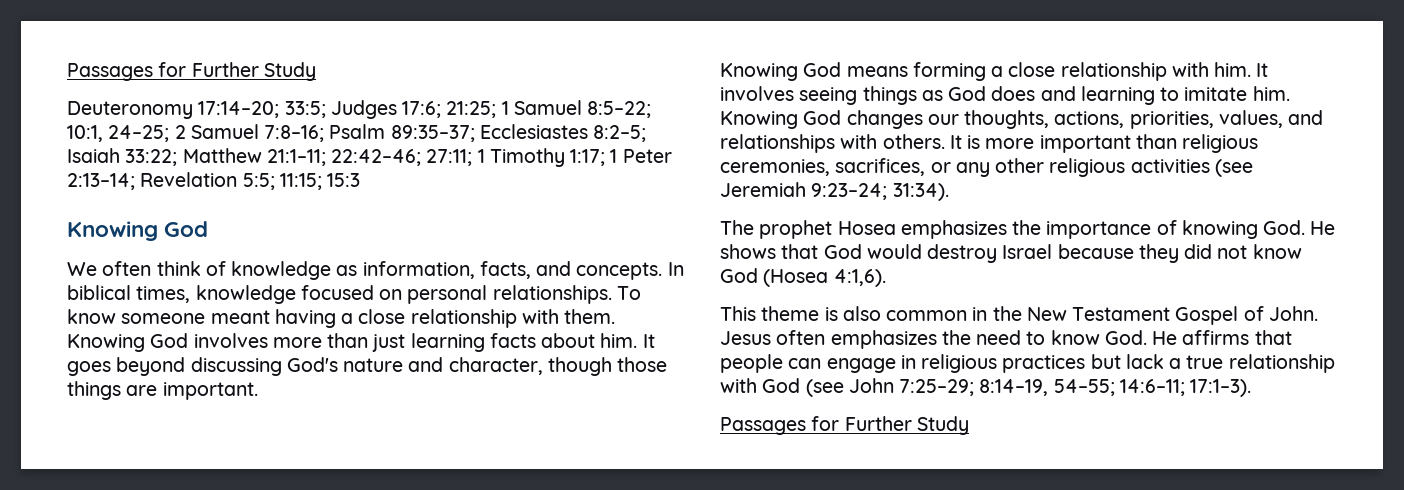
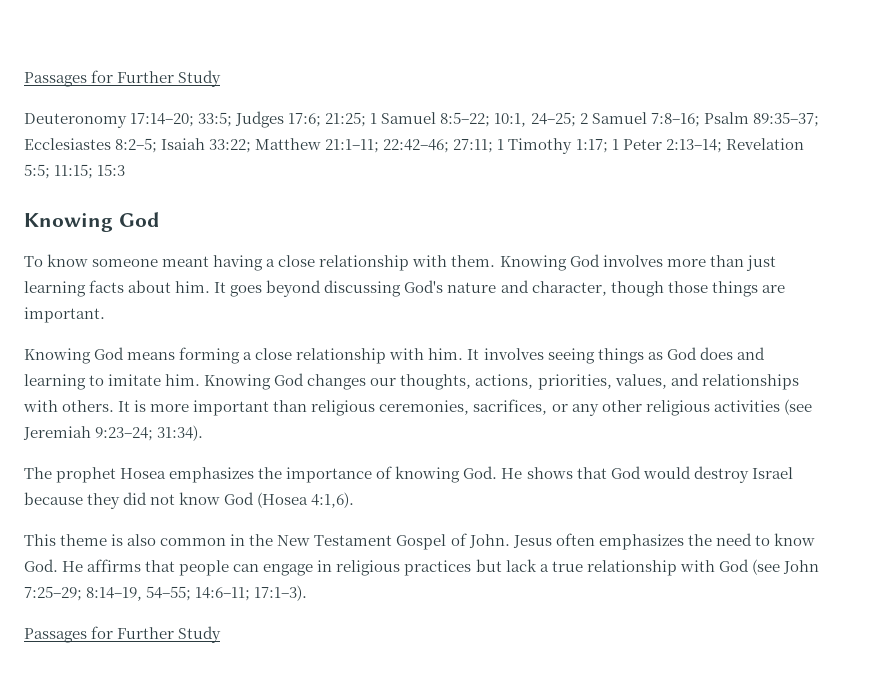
- We often think of knowledge as information, facts, and concepts. In biblical times, knowledge focused on personal relationships.

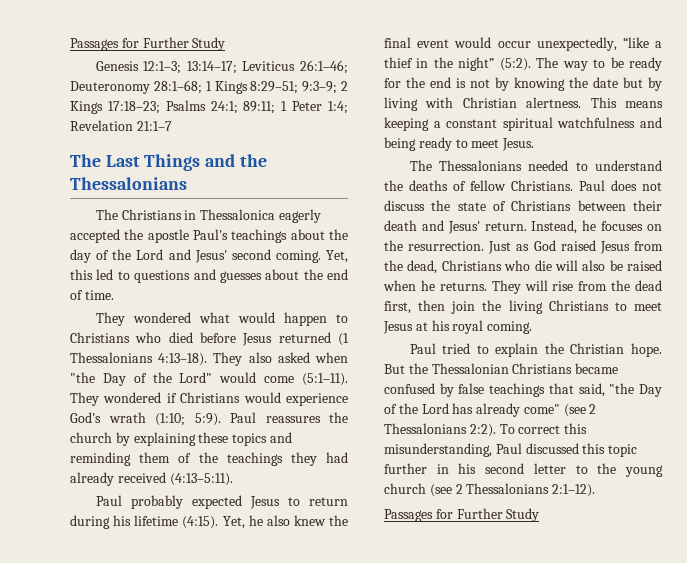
- Deuteronomy 17:14–20; 33:5; Judges 17:6; 21:25; 1 Samuel 8:5–22; 10:1, 24–25; 2 Samuel 7:8–16; Psalm 89:35–37; Ecclesiastes 8:2–5; Isaiah 33:22; Matthew 21:1–11; 22:42–46; 27:11; 1 Timothy 1:17; 1 Peter 2:13–14; Revelation 5:5; 11:15; 15:3
- Knowing God
- To know someone meant having a close relationship with them. Knowing God involves more than just learning facts about him. It goes beyond discussing God's nature and character, though those things are important.
- Knowing God means forming a close relationship with him. It involves seeing things as God does and learning to imitate him. Knowing God changes our thoughts, actions, priorities, values, and relationships with others. It is more important than religious ceremonies, sacrifices, or any other religious activities (see Jeremiah 9:23–24; 31:34).
- The prophet Hosea emphasizes the importance of knowing God. He shows that God would destroy Israel because they did not know God (Hosea 4:1,6).
- This theme is also common in the New Testament Gospel of John. Jesus often emphasizes the need to know God. He affirms that people can engage in religious practices but lack a true relationship with God (see John 7:25–29; 8:14–19, 54–55; 14:6–11; 17:1–3).
+ Genesis 12:1–3; 13:14–17; Leviticus 26:1–46; Deuteronomy 28:1–68; 1 Kings 8:29–51; 9:3–9; 2 Kings 17:18–23; Psalms 24:1; 89:11; 1 Peter 1:4; Revelation 21:1–7
+ The Last Things and the Thessalonians
+ The Christians in Thessalonica eagerly accepted the apostle Paul's teachings about the day of the Lord and Jesus' second coming. Yet, this led to questions and guesses about the end of time.
+ They wondered what would happen to Christians who died before Jesus returned (1 Thessalonians 4:13–18). They also asked when "the Day of the Lord" would come (5:1–11). They wondered if Christians would experience God's wrath (1:10; 5:9). Paul reassures the church by explaining these topics and reminding them of the teachings they had already received (4:13–5:11).
+ Paul probably expected Jesus to return during his lifetime (4:15). Yet, he also knew the final event would occur unexpectedly, “like a thief in the night” (5:2). The way to be ready for the end is not by knowing the date but by living with Christian alertness. This means keeping a constant spiritual watchfulness and being ready to meet Jesus.
+ The Thessalonians needed to understand the deaths of fellow Christians. Paul does not discuss the state of Christians between their death and Jesus' return. Instead, he focuses on the resurrection. Just as God raised Jesus from the dead, Christians who die will also be raised when he returns. They will rise from the dead first, then join the living Christians to meet Jesus at his royal coming.
+ Paul tried to explain the Christian hope. But the Thessalonian Christians became confused by false teachings that said, "the Day of the Lord has already come" (see 2 Thessalonians 2:2). To correct this misunderstanding, Paul discussed this topic further in his second letter to the young church (see 2 Thessalonians 2:1–12).

